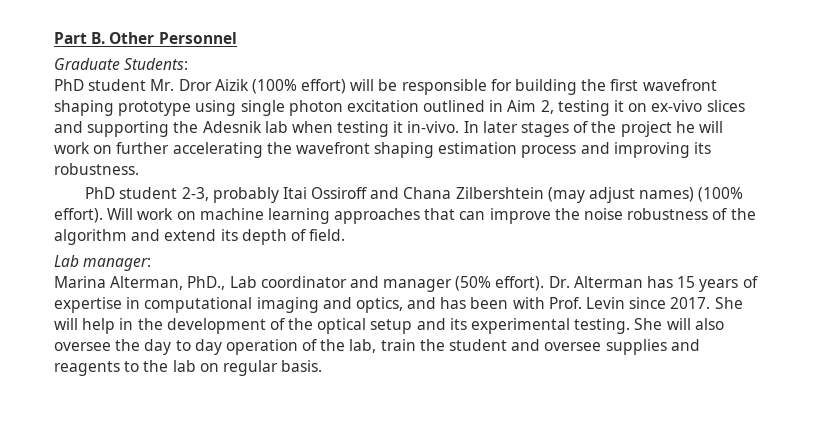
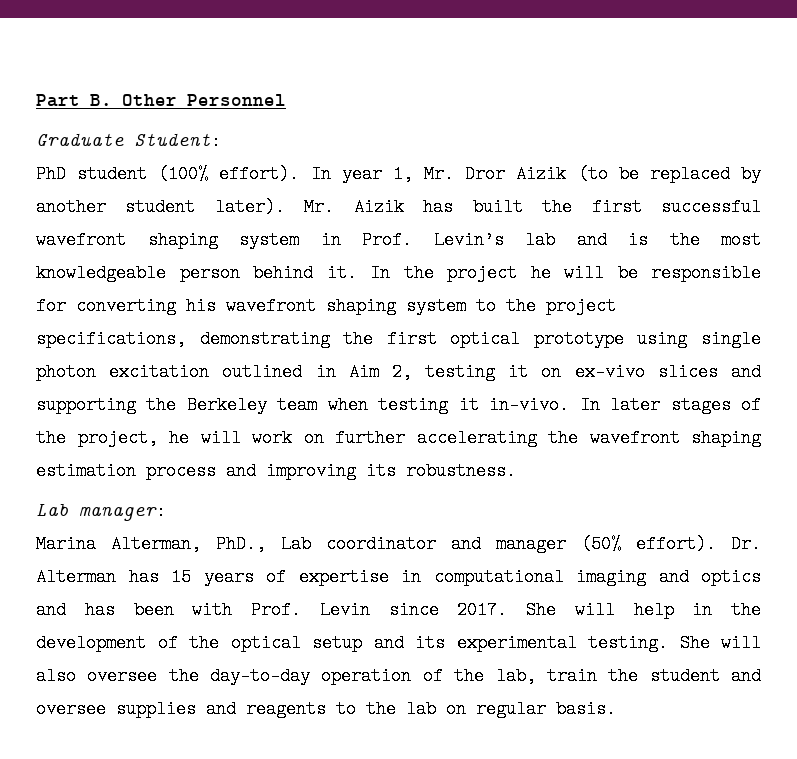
- Graduate Students:
- PhD student Mr. Dror Aizik (100% effort) will be responsible for building the first wavefront shaping prototype using single photon excitation outlined in Aim 2, testing it on ex-vivo slices and supporting the Adesnik lab when testing it in-vivo.
+ Graduate Student:
+ PhD student (100% effort). In year 1, Mr. Dror Aizik (to be replaced by another student later). Mr. Aizik has built the first successful wavefront shaping system in Prof. Levin’s lab and is the most knowledgeable person behind it. In the project he will be responsible for converting his wavefront shaping system to the project specifications, demonstrating the first optical prototype using single photon excitation outlined in Aim 2, testing it on ex-vivo slices and supporting the Berkeley team when testing it in-vivo.
- In later stages of the project he will work on further accelerating the wavefront shaping estimation process and improving its robustness.
+ In later stages of the project, he will work on further accelerating the wavefront shaping estimation process and improving its robustness.
- PhD student 2-3, probably Itai Ossiroff and Chana Zilbershtein (may adjust names) (100% effort). Will work on machine learning approaches that can improve the noise robustness of the algorithm and extend its depth of field.
- Dr. Alterman has 15 years of expertise in computational imaging and optics, and has been with Prof. Levin since 2017.
+ Dr. Alterman has 15 years of expertise in computational imaging and optics and has been with Prof. Levin since 2017.
- She will also oversee the day to day operation of the lab, train the student and oversee supplies and reagents to the lab on regular basis.
+ She will also oversee the day-to-day operation of the lab, train the student and oversee supplies and reagents to the lab on regular basis.

